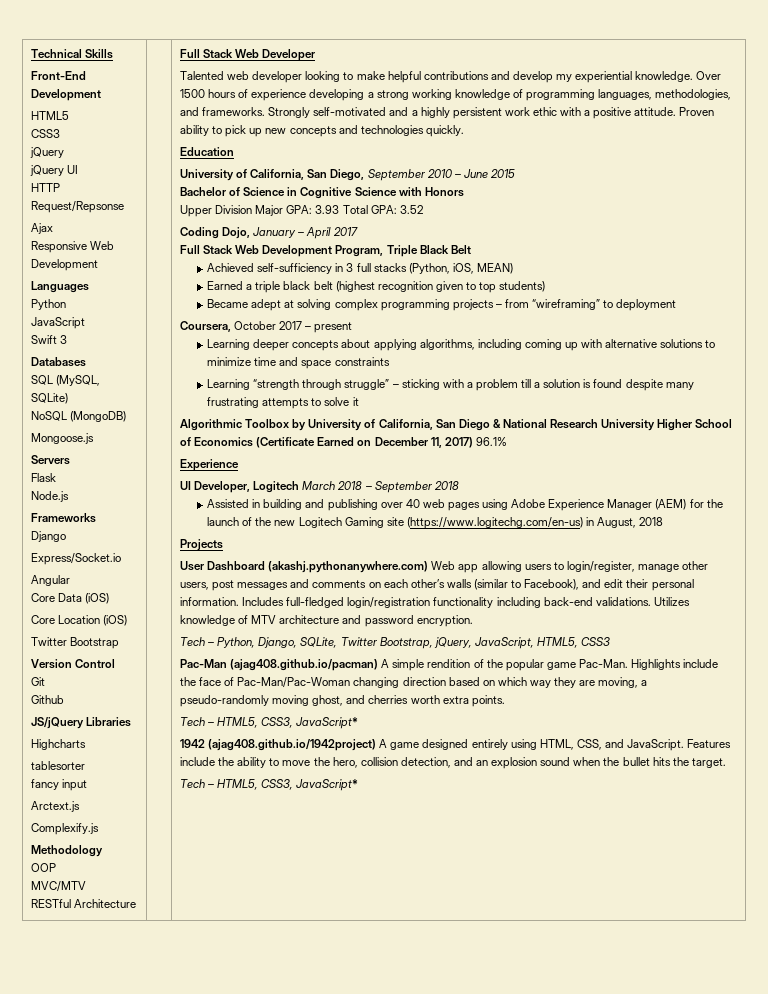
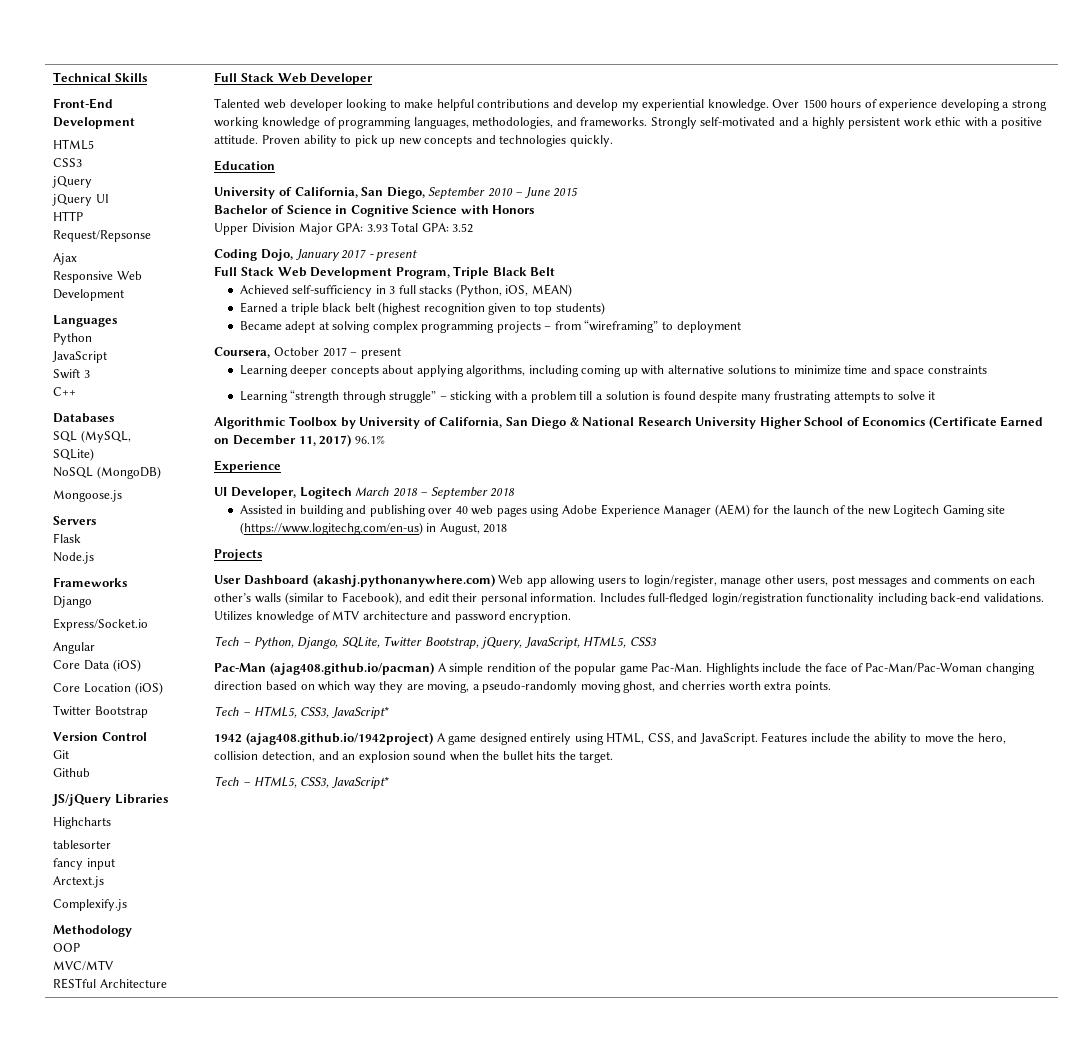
+ C++
- Coding Dojo, January – April 2017
+ Coding Dojo, January 2017 - present

